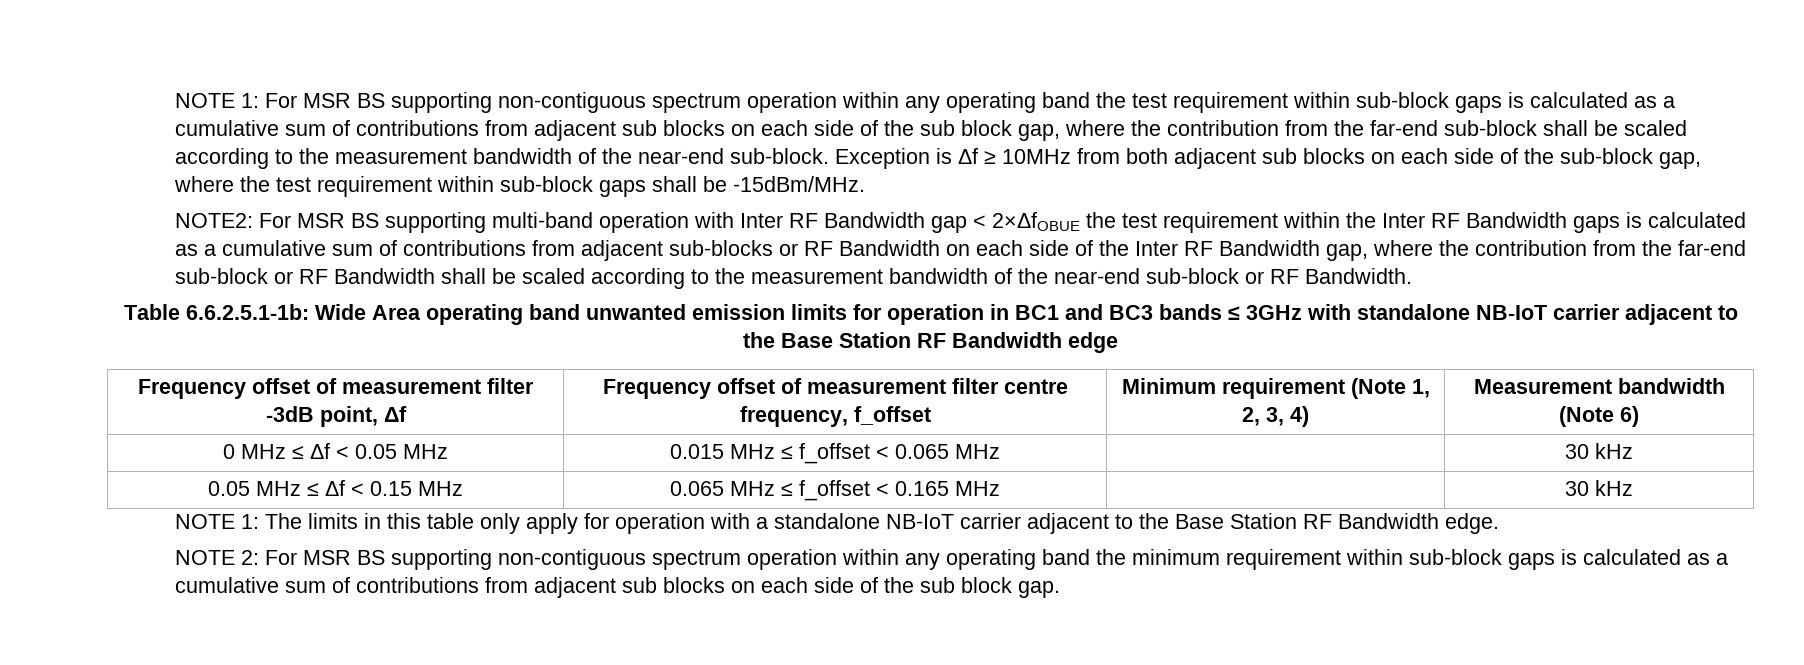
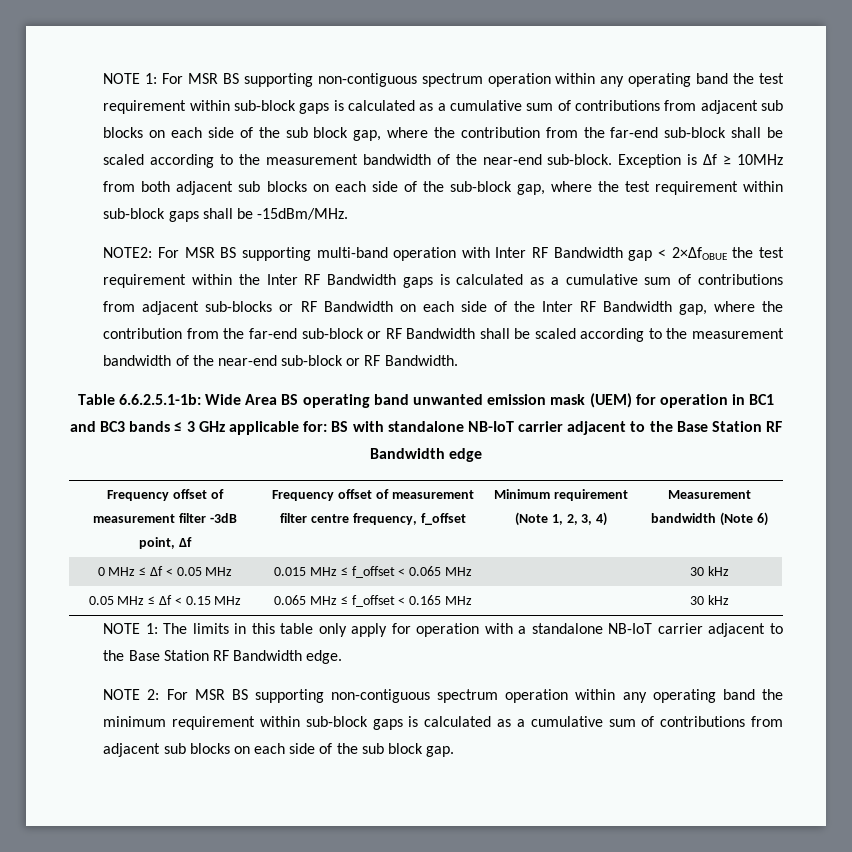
- Table 6.6.2.5.1-1b: Wide Area operating band unwanted emission limits for operation in BC1 and BC3 bands ≤ 3GHz with standalone NB-IoT carrier adjacent to the Base Station RF Bandwidth edge
+ Table 6.6.2.5.1-1b: Wide Area BS operating band unwanted emission mask (UEM) for operation in BC1 and BC3 bands ≤ 3 GHz applicable for: BS with standalone NB-IoT carrier adjacent to the Base Station RF Bandwidth edge

